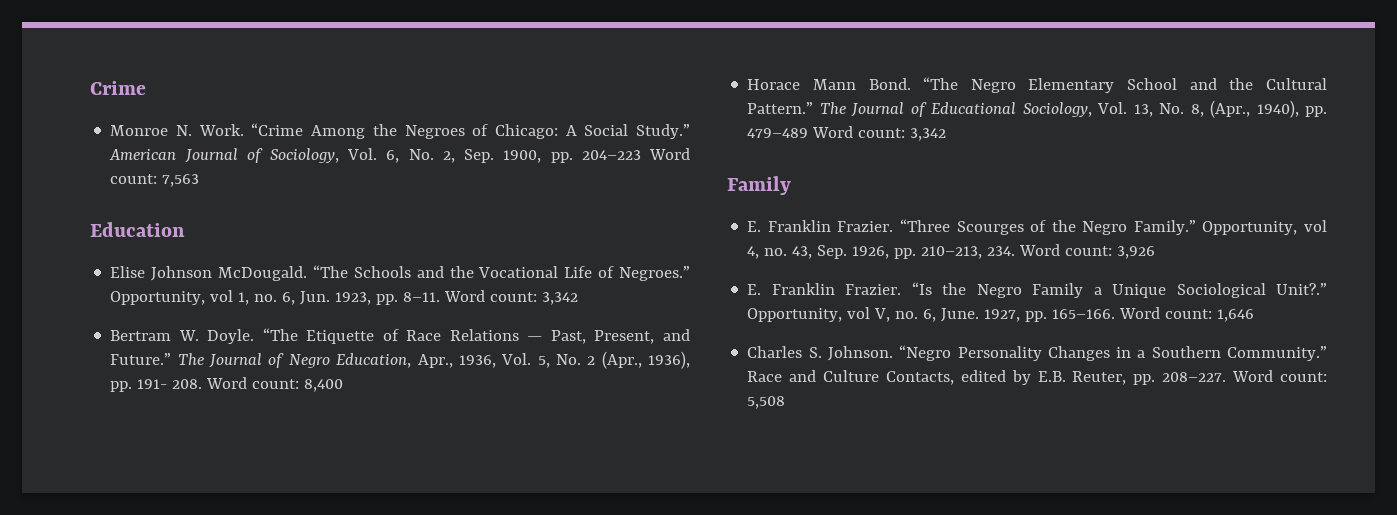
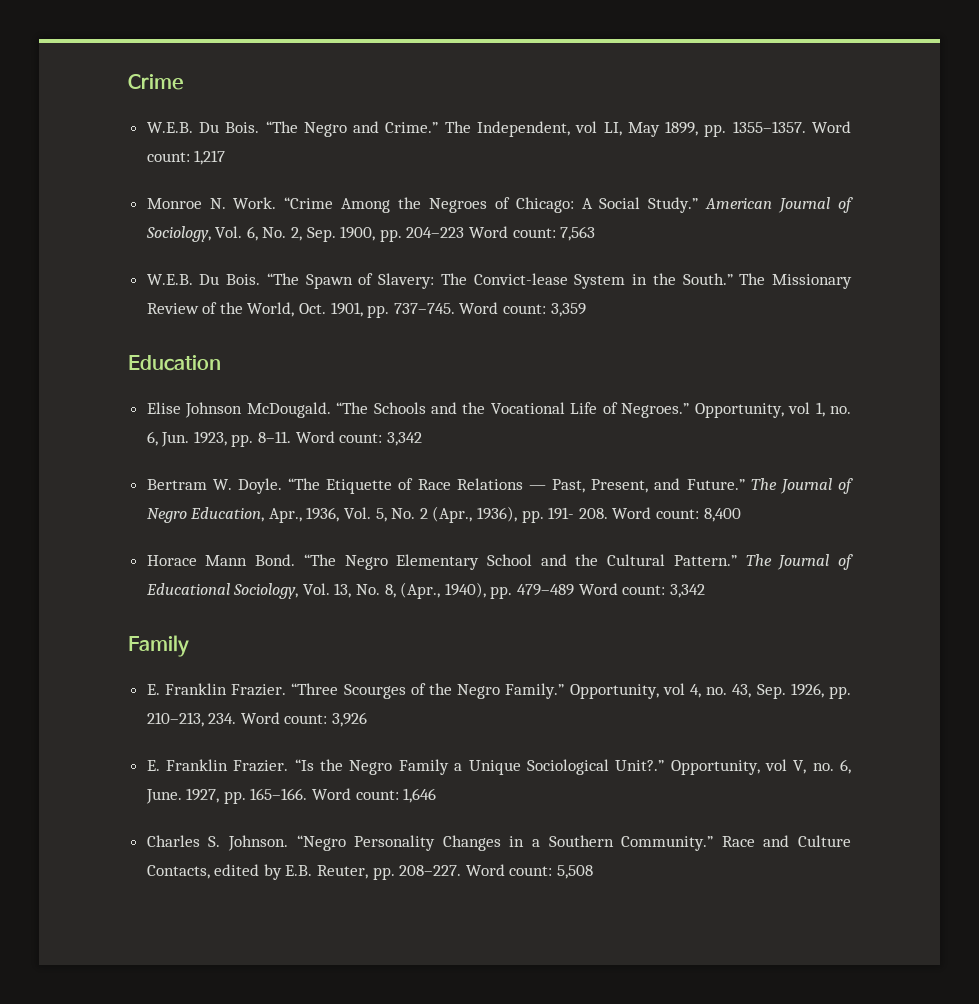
+ W.E.B. Du Bois. “The Negro and Crime.” The Independent, vol LI, May 1899, pp. 1355–1357. Word count: 1,217
+ W.E.B. Du Bois. “The Spawn of Slavery: The Convict-lease System in the South.” The Missionary Review of the World, Oct. 1901, pp. 737–745. Word count: 3,359

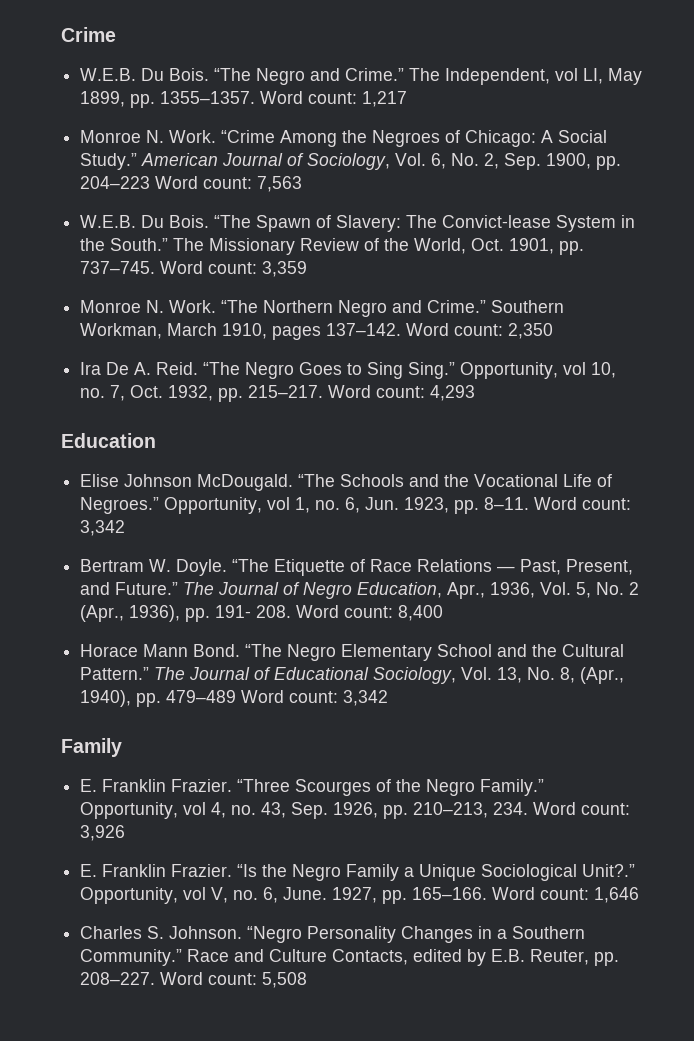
+ Monroe N. Work. “The Northern Negro and Crime.” Southern Workman, March 1910, pages 137–142. Word count: 2,350
+ Ira De A. Reid. “The Negro Goes to Sing Sing.” Opportunity, vol 10, no. 7, Oct. 1932, pp. 215–217. Word count: 4,293

